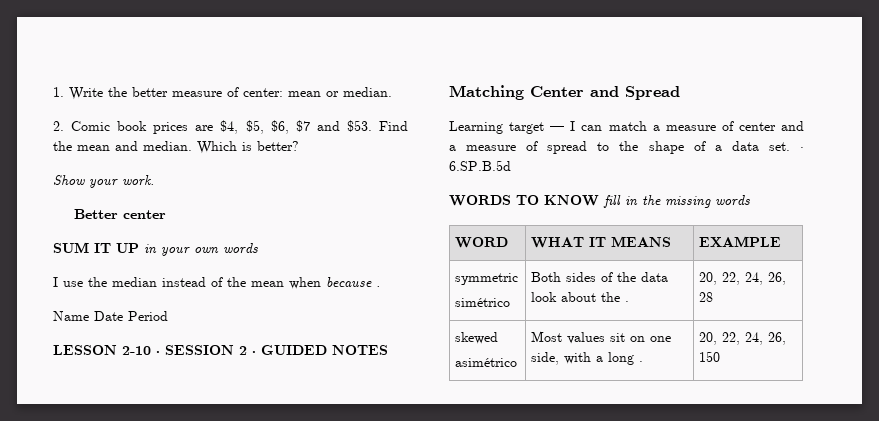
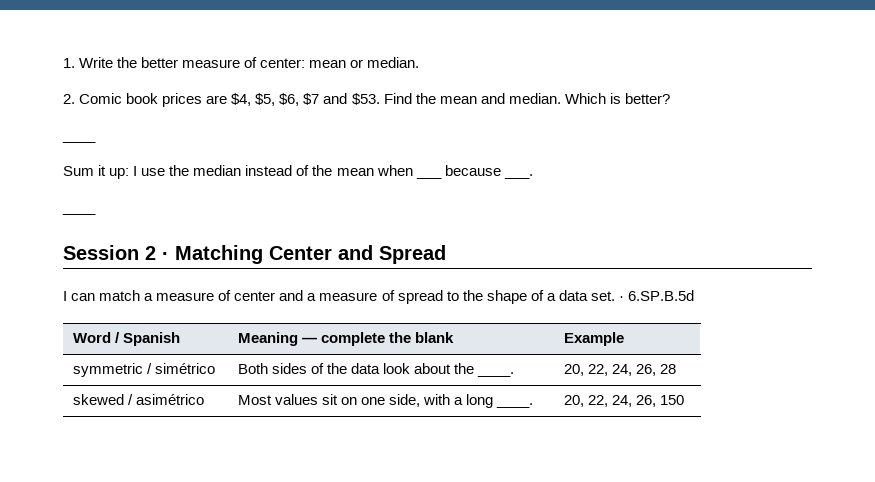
  Which is better?
- Show your work.
- Better center
- SUM IT UP in your own words
- I use the median instead of the mean when because .
- Name Date Period
- LESSON 2-10 · SESSION 2 · GUIDED NOTES
- Matching Center and Spread
+ ____
+ Sum it up: I use the median instead of the mean when ___ because ___.
+ ____
+ Session 2 · Matching Center and Spread
- Learning target — I can match a measure of center and a measure of spread to the shape of a data set.
+ I can match a measure of center and a measure of spread to the shape of a data set.
- WORDS TO KNOW fill in the missing words
- WORD | WHAT IT MEANS | EXAMPLE
+ Word / Spanish | Meaning — complete the blank | Example
- symmetric
- simétrico | Both sides of the data look about the . | 20, 22, 24, 26, 28
+ symmetric / simétrico | Both sides of the data look about the ____. | 20, 22, 24, 26, 28
- skewed
- asimétrico | Most values sit on one side, with a long . | 20, 22, 24, 26, 150
+ skewed / asimétrico | Most values sit on one side, with a long ____. | 20, 22, 24, 26, 150

